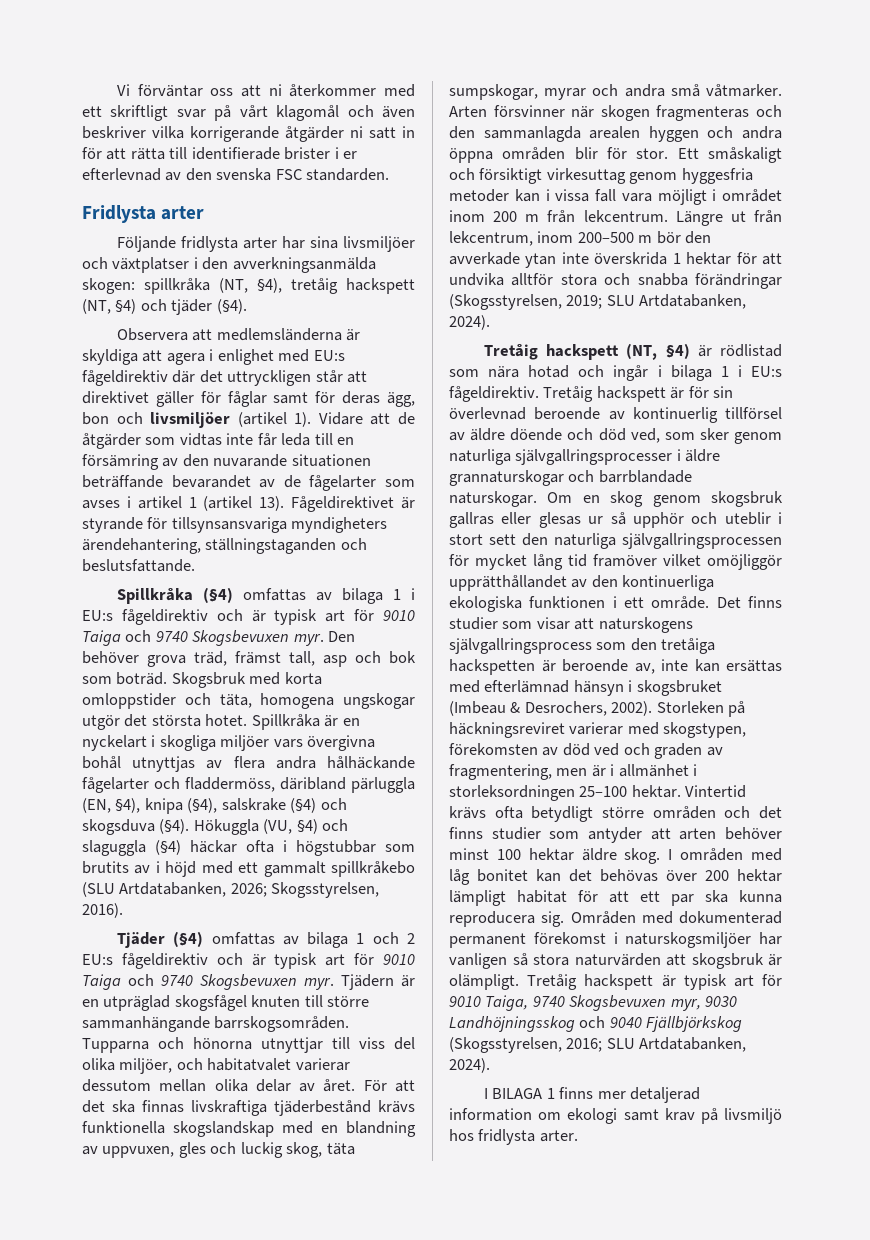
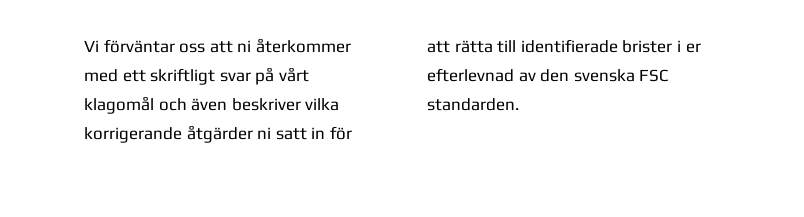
- Fridlysta arter
- Följande fridlysta arter har sina livsmiljöer och växtplatser i den avverkningsanmälda skogen: spillkråka (NT, §4), tretåig hackspett (NT, §4) och tjäder (§4).
- Observera att medlemsländerna är skyldiga att agera i enlighet med EU:s fågeldirektiv där det uttryckligen står att direktivet gäller för fåglar samt för deras ägg, bon och livsmiljöer (artikel 1). Vidare att de åtgärder som vidtas inte får leda till en försämring av den nuvarande situationen beträffande bevarandet av de fågelarter som avses i artikel 1 (artikel 13). Fågeldirektivet är styrande för tillsynsansvariga myndigheters ärendehantering, ställningstaganden och beslutsfattande.
- Spillkråka (§4) omfattas av bilaga 1 i EU:s fågeldirektiv och är typisk art för 9010 Taiga och 9740 Skogsbevuxen myr. Den behöver grova träd, främst tall, asp och bok som boträd. Skogsbruk med korta omloppstider och täta, homogena ungskogar utgör det största hotet. Spillkråka är en nyckelart i skogliga miljöer vars övergivna bohål utnyttjas av flera andra hålhäckande fågelarter och fladdermöss, däribland pärluggla (EN, §4), knipa (§4), salskrake (§4) och skogsduva (§4). Hökuggla (VU, §4) och slaguggla (§4) häckar ofta i högstubbar som brutits av i höjd med ett gammalt spillkråkebo (SLU Artdatabanken, 2026; Skogsstyrelsen, 2016).
- Tjäder (§4) omfattas av bilaga 1 och 2 EU:s fågeldirektiv och är typisk art för 9010 Taiga och 9740 Skogsbevuxen myr. Tjädern är en utpräglad skogsfågel knuten till större sammanhängande barrskogsområden. Tupparna och hönorna utnyttjar till viss del olika miljöer, och habitatvalet varierar dessutom mellan olika delar av året. För att det ska finnas livskraftiga tjäderbestånd krävs funktionella skogslandskap med en blandning av uppvuxen, gles och luckig skog, täta sumpskogar, myrar och andra små våtmarker. Arten försvinner när skogen fragmenteras och den sammanlagda arealen hyggen och andra öppna områden blir för stor. Ett småskaligt och försiktigt virkesuttag genom hyggesfria metoder kan i vissa fall vara möjligt i området inom 200 m från lekcentrum. Längre ut från lekcentrum, inom 200–500 m bör den avverkade ytan inte överskrida 1 hektar för att undvika alltför stora och snabba förändringar (Skogsstyrelsen, 2019; SLU Artdatabanken, 2024).
- Tretåig hackspett (NT, §4) är rödlistad som nära hotad och ingår i bilaga 1 i EU:s fågeldirektiv. Tretåig hackspett är för sin överlevnad beroende av kontinuerlig tillförsel av äldre döende och död ved, som sker genom naturliga självgallringsprocesser i äldre grannaturskogar och barrblandade naturskogar. Om en skog genom skogsbruk gallras eller glesas ur så upphör och uteblir i stort sett den naturliga självgallringsprocessen för mycket lång tid framöver vilket omöjliggör upprätthållandet av den kontinuerliga ekologiska funktionen i ett område. Det finns studier som visar att naturskogens självgallringsprocess som den tretåiga hackspetten är beroende av, inte kan ersättas med efterlämnad hänsyn i skogsbruket (Imbeau & Desrochers, 2002). Storleken på häckningsreviret varierar med skogstypen, förekomsten av död ved och graden av fragmentering, men är i allmänhet i storleksordningen 25–100 hektar. Vintertid krävs ofta betydligt större områden och det finns studier som antyder att arten behöver minst 100 hektar äldre skog. I områden med låg bonitet kan det behövas över 200 hektar lämpligt habitat för att ett par ska kunna reproducera sig. Områden med dokumenterad permanent förekomst i naturskogsmiljöer har vanligen så stora naturvärden att skogsbruk är olämpligt. Tretåig hackspett är typisk art för 9010 Taiga, 9740 Skogsbevuxen myr, 9030 Landhöjningsskog och 9040 Fjällbjörkskog (Skogsstyrelsen, 2016; SLU Artdatabanken, 2024).
- I BILAGA 1 finns mer detaljerad information om ekologi samt krav på livsmiljö hos fridlysta arter.

